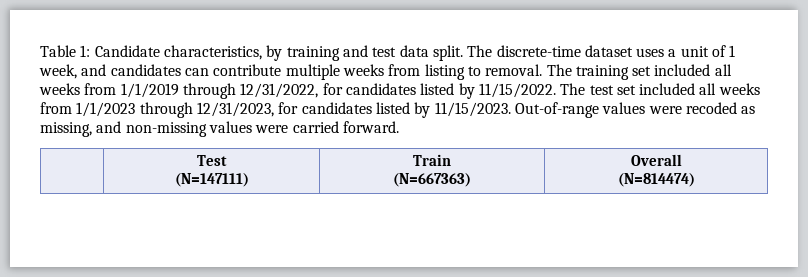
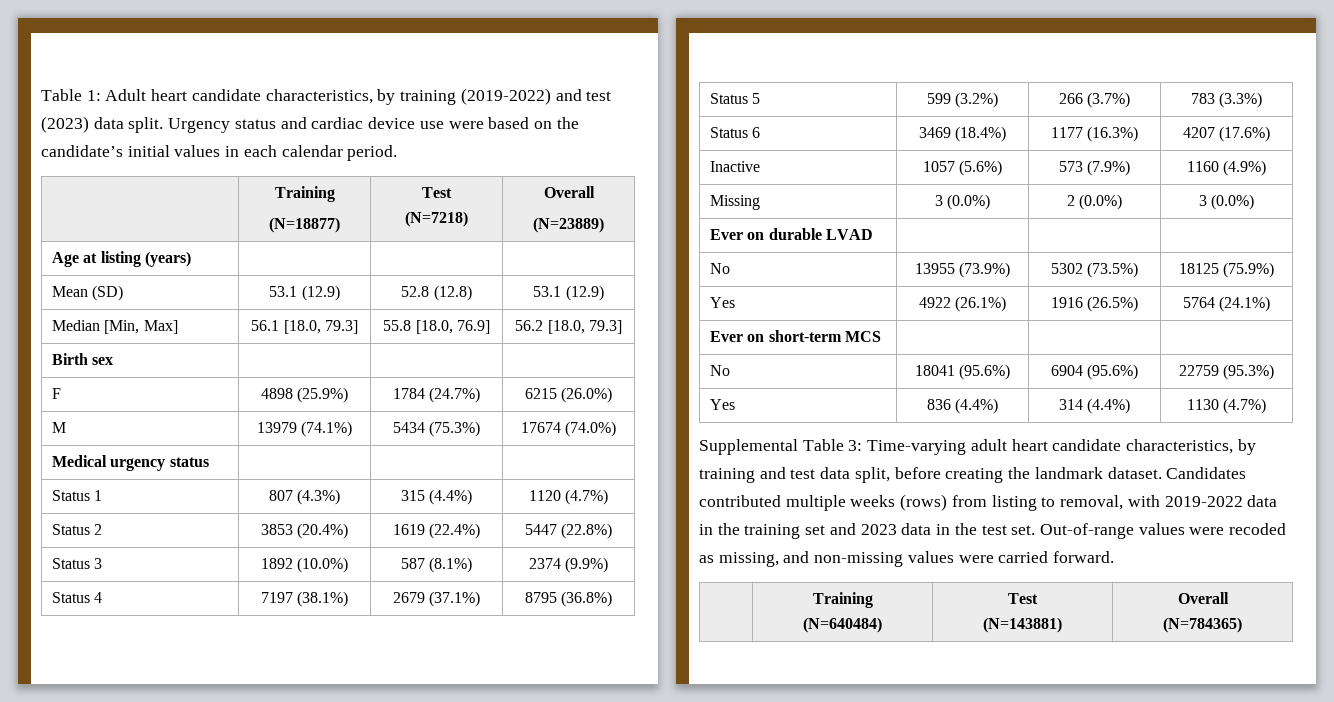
- Table 1: Candidate characteristics, by training and test data split. The discrete-time dataset uses a unit of 1 week, and candidates can contribute multiple weeks from listing to removal. The training set included all weeks from 1/1/2019 through 12/31/2022, for candidates listed by 11/15/2022. The test set included all weeks from 1/1/2023 through 12/31/2023, for candidates listed by 11/15/2023.
+ Table 1: Adult heart candidate characteristics, by training (2019-2022) and test (2023) data split. Urgency status and cardiac device use were based on the candidate’s initial values in each calendar period.
+ | Training
+ (N=18877) | Test
+ (N=7218) | Overall
+ (N=23889)
+ Age at listing (years) | | |
+ Mean (SD) | 53.1 (12.9) | 52.8 (12.8) | 53.1 (12.9)
+ Median [Min, Max] | 56.1 [18.0, 79.3] | 55.8 [18.0, 76.9] | 56.2 [18.0, 79.3]
+ Birth sex | | |
+ F | 4898 (25.9%) | 1784 (24.7%) | 6215 (26.0%)
+ M | 13979 (74.1%) | 5434 (75.3%) | 17674 (74.0%)
+ Medical urgency status | | |
+ Status 1 | 807 (4.3%) | 315 (4.4%) | 1120 (4.7%)
+ Status 2 | 3853 (20.4%) | 1619 (22.4%) | 5447 (22.8%)
+ Status 3 | 1892 (10.0%) | 587 (8.1%) | 2374 (9.9%)
+ Status 4 | 7197 (38.1%) | 2679 (37.1%) | 8795 (36.8%)
+ Status 5 | 599 (3.2%) | 266 (3.7%) | 783 (3.3%)
+ Status 6 | 3469 (18.4%) | 1177 (16.3%) | 4207 (17.6%)
+ Inactive | 1057 (5.6%) | 573 (7.9%) | 1160 (4.9%)
+ Missing | 3 (0.0%) | 2 (0.0%) | 3 (0.0%)
+ Ever on durable LVAD | | |
+ No | 13955 (73.9%) | 5302 (73.5%) | 18125 (75.9%)
+ Yes | 4922 (26.1%) | 1916 (26.5%) | 5764 (24.1%)
+ Ever on short-term MCS | | |
+ No | 18041 (95.6%) | 6904 (95.6%) | 22759 (95.3%)
+ Yes | 836 (4.4%) | 314 (4.4%) | 1130 (4.7%)
+ Supplemental Table 3: Time-varying adult heart candidate characteristics, by training and test data split, before creating the landmark dataset. Candidates contributed multiple weeks (rows) from listing to removal, with 2019-2022 data in the training set and 2023 data in the test set.
  Out-of-range values were recoded as missing, and non-missing values were carried forward.
- | Test
- (N=147111) | Train
- (N=667363) | Overall
- (N=814474)
+ | Training
+ (N=640484) | Test
+ (N=143881) | Overall
+ (N=784365)

